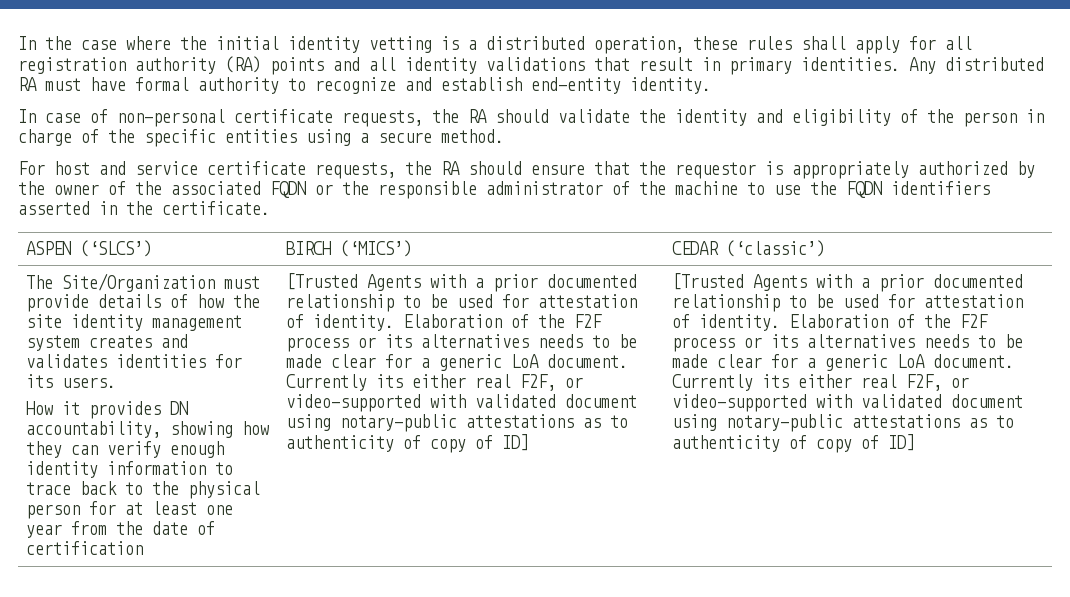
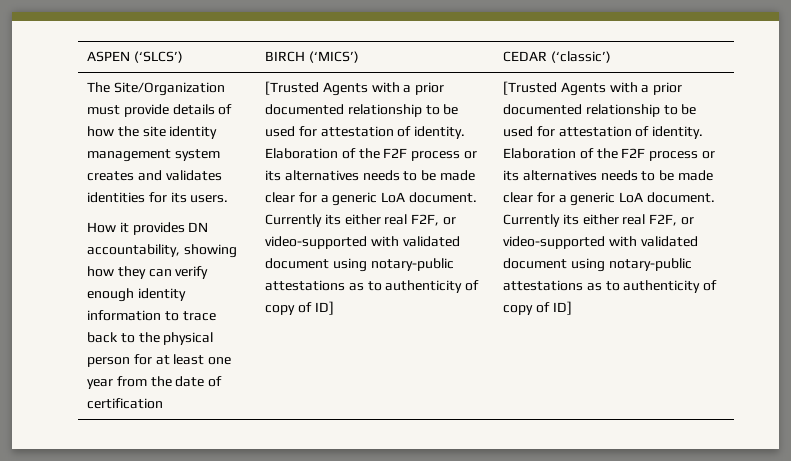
- In the case where the initial identity vetting is a distributed operation, these rules shall apply for all registration authority (RA) points and all identity validations that result in primary identities. Any distributed RA must have formal authority to recognize and establish end-entity identity.
- In case of non-personal certificate requests, the RA should validate the identity and eligibility of the person in charge of the specific entities using a secure method.
- For host and service certificate requests, the RA should ensure that the requestor is appropriately authorized by the owner of the associated FQDN or the responsible administrator of the machine to use the FQDN identifiers asserted in the certificate.

